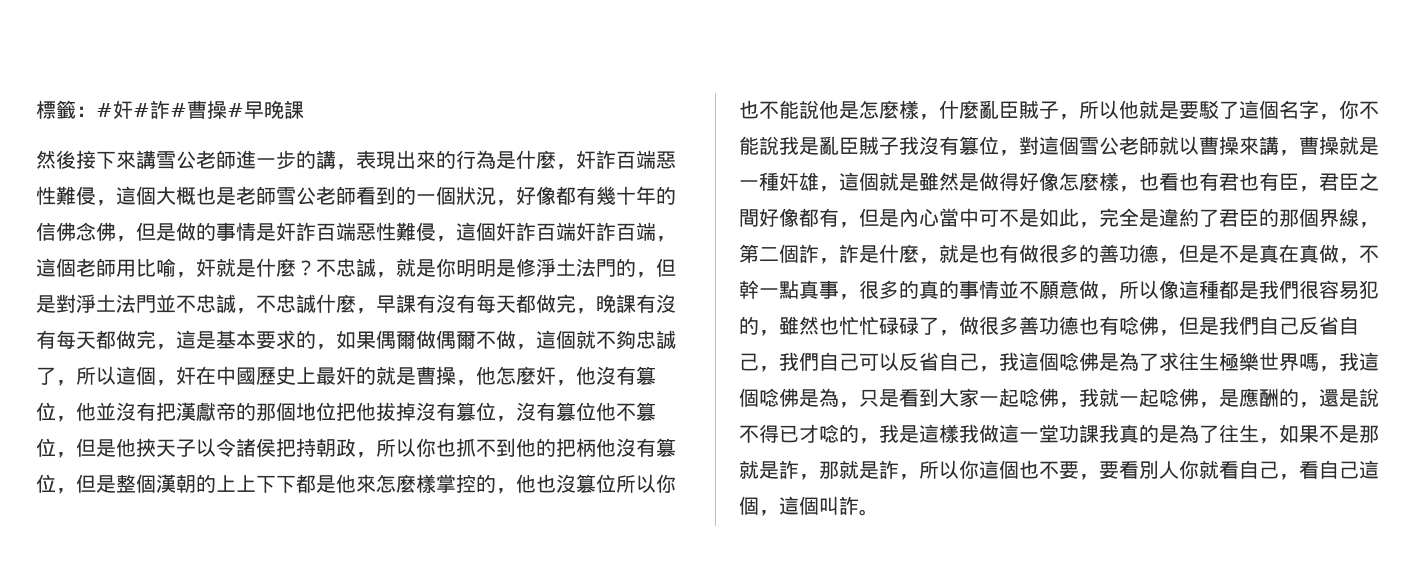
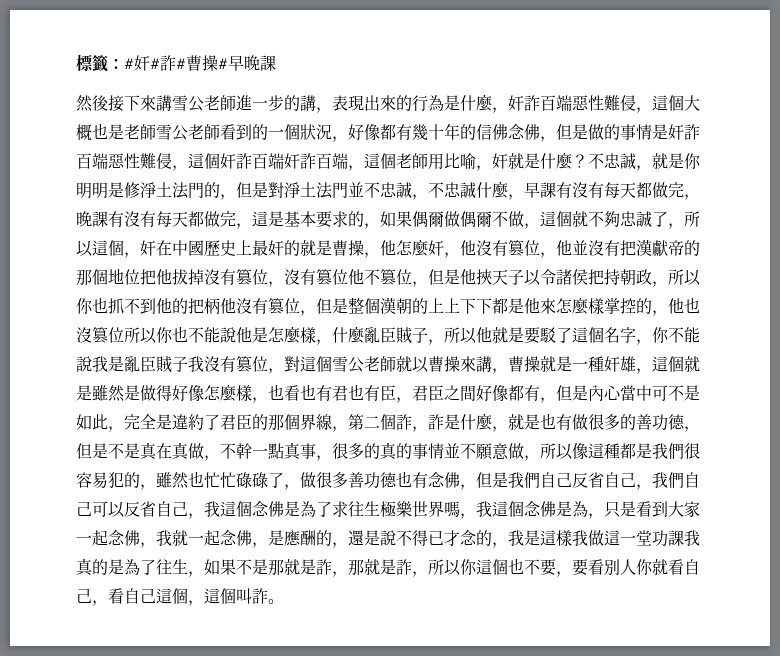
- 不忠誠，就是你明明是修淨土法門的，但是對淨土法門並不忠誠，不忠誠什麼，早課有沒有每天都做完，晚課有沒有每天都做完，這是基本要求的，如果偶爾做偶爾不做，這個就不夠忠誠了，所以這個，奸在中國歷史上最奸的就是曹操，他怎麼奸，他沒有篡位，他並沒有把漢獻帝的那個地位把他拔掉沒有篡位，沒有篡位他不篡位，但是他挾天子以令諸侯把持朝政，所以你也抓不到他的把柄他沒有篡位，但是整個漢朝的上上下下都是他來怎麼樣掌控的，他也沒篡位所以你也不能說他是怎麼樣，什麼亂臣賊子，所以他就是要駁了這個名字，你不能說我是亂臣賊子我沒有篡位，對這個雪公老師就以曹操來講，曹操就是一種奸雄，這個就是雖然是做得好像怎麼樣，也看也有君也有臣，君臣之間好像都有，但是內心當中可不是如此，完全是違約了君臣的那個界線，第二個詐，詐是什麼，就是也有做很多的善功德，但是不是真在真做，不幹一點真事，很多的真的事情並不願意做，所以像這種都是我們很容易犯的，雖然也忙忙碌碌了，做很多善功德也有唸佛，但是我們自己反省自己，我們自己可以反省自己，我這個唸佛是為了求往生極樂世界嗎，我這個唸佛是為，只是看到大家一起唸佛，我就一起唸佛，是應酬的，還是說不得已才唸的，我是這樣我做這一堂功課我真的是為了往生，如果不是那就是詐，那就是詐，所以你這個也不要，要看別人你就看自己，看自己這個，這個叫詐。
+ 不忠誠，就是你明明是修淨土法門的，但是對淨土法門並不忠誠，不忠誠什麼，早課有沒有每天都做完，晚課有沒有每天都做完，這是基本要求的，如果偶爾做偶爾不做，這個就不夠忠誠了，所以這個，奸在中國歷史上最奸的就是曹操，他怎麼奸，他沒有篡位，他並沒有把漢獻帝的那個地位把他拔掉沒有篡位，沒有篡位他不篡位，但是他挾天子以令諸侯把持朝政，所以你也抓不到他的把柄他沒有篡位，但是整個漢朝的上上下下都是他來怎麼樣掌控的，他也沒篡位所以你也不能說他是怎麼樣，什麼亂臣賊子，所以他就是要駁了這個名字，你不能說我是亂臣賊子我沒有篡位，對這個雪公老師就以曹操來講，曹操就是一種奸雄，這個就是雖然是做得好像怎麼樣，也看也有君也有臣，君臣之間好像都有，但是內心當中可不是如此，完全是違約了君臣的那個界線，第二個詐，詐是什麼，就是也有做很多的善功德，但是不是真在真做，不幹一點真事，很多的真的事情並不願意做，所以像這種都是我們很容易犯的，雖然也忙忙碌碌了，做很多善功德也有念佛，但是我們自己反省自己，我們自己可以反省自己，我這個念佛是為了求往生極樂世界嗎，我這個念佛是為，只是看到大家一起念佛，我就一起念佛，是應酬的，還是說不得已才念的，我是這樣我做這一堂功課我真的是為了往生，如果不是那就是詐，那就是詐，所以你這個也不要，要看別人你就看自己，看自己這個，這個叫詐。

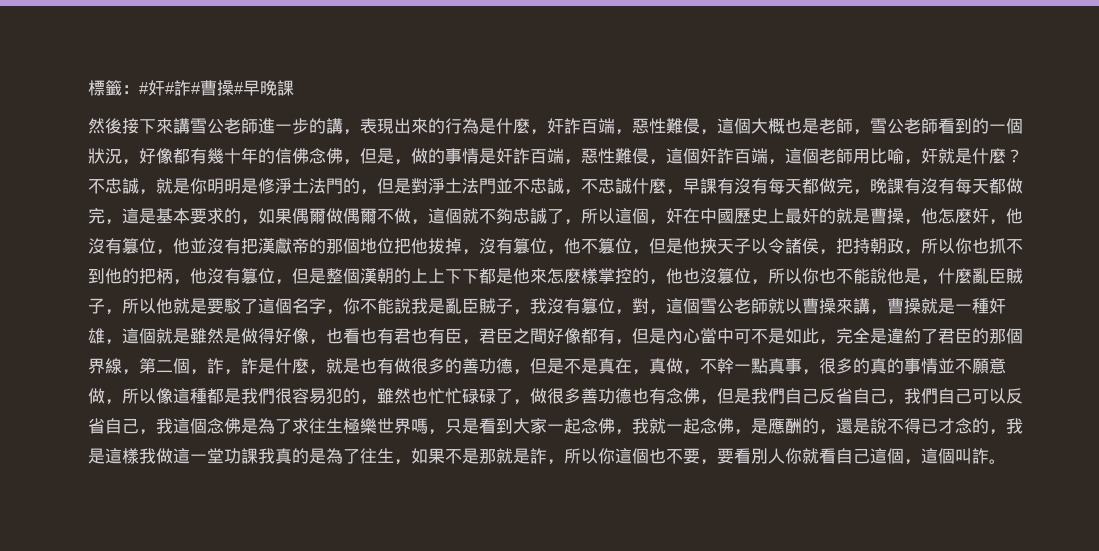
- 然後接下來講雪公老師進一步的講，表現出來的行為是什麼，奸詐百端惡性難侵，這個大概也是老師雪公老師看到的一個狀況，好像都有幾十年的信佛念佛，但是做的事情是奸詐百端惡性難侵，這個奸詐百端奸詐百端，這個老師用比喻，奸就是什麼？
+ 然後接下來講雪公老師進一步的講，表現出來的行為是什麼，奸詐百端，惡性難侵，這個大概也是老師，雪公老師看到的一個狀況，好像都有幾十年的信佛念佛，但是，做的事情是奸詐百端，惡性難侵，這個奸詐百端，這個老師用比喻，奸就是什麼？
- 不忠誠，就是你明明是修淨土法門的，但是對淨土法門並不忠誠，不忠誠什麼，早課有沒有每天都做完，晚課有沒有每天都做完，這是基本要求的，如果偶爾做偶爾不做，這個就不夠忠誠了，所以這個，奸在中國歷史上最奸的就是曹操，他怎麼奸，他沒有篡位，他並沒有把漢獻帝的那個地位把他拔掉沒有篡位，沒有篡位他不篡位，但是他挾天子以令諸侯把持朝政，所以你也抓不到他的把柄他沒有篡位，但是整個漢朝的上上下下都是他來怎麼樣掌控的，他也沒篡位所以你也不能說他是怎麼樣，什麼亂臣賊子，所以他就是要駁了這個名字，你不能說我是亂臣賊子我沒有篡位，對這個雪公老師就以曹操來講，曹操就是一種奸雄，這個就是雖然是做得好像怎麼樣，也看也有君也有臣，君臣之間好像都有，但是內心當中可不是如此，完全是違約了君臣的那個界線，第二個詐，詐是什麼，就是也有做很多的善功德，但是不是真在真做，不幹一點真事，很多的真的事情並不願意做，所以像這種都是我們很容易犯的，雖然也忙忙碌碌了，做很多善功德也有念佛，但是我們自己反省自己，我們自己可以反省自己，我這個念佛是為了求往生極樂世界嗎，我這個念佛是為，只是看到大家一起念佛，我就一起念佛，是應酬的，還是說不得已才念的，我是這樣我做這一堂功課我真的是為了往生，如果不是那就是詐，那就是詐，所以你這個也不要，要看別人你就看自己，看自己這個，這個叫詐。
+ 不忠誠，就是你明明是修淨土法門的，但是對淨土法門並不忠誠，不忠誠什麼，早課有沒有每天都做完，晚課有沒有每天都做完，這是基本要求的，如果偶爾做偶爾不做，這個就不夠忠誠了，所以這個，奸在中國歷史上最奸的就是曹操，他怎麼奸，他沒有篡位，他並沒有把漢獻帝的那個地位把他拔掉，沒有篡位，他不篡位，但是他挾天子以令諸侯，把持朝政，所以你也抓不到他的把柄，他沒有篡位，但是整個漢朝的上上下下都是他來怎麼樣掌控的，他也沒篡位，所以你也不能說他是，什麼亂臣賊子，所以他就是要駁了這個名字，你不能說我是亂臣賊子，我沒有篡位，對，這個雪公老師就以曹操來講，曹操就是一種奸雄，這個就是雖然是做得好像，也看也有君也有臣，君臣之間好像都有，但是內心當中可不是如此，完全是違約了君臣的那個界線，第二個，詐，詐是什麼，就是也有做很多的善功德，但是不是真在，真做，不幹一點真事，很多的真的事情並不願意做，所以像這種都是我們很容易犯的，雖然也忙忙碌碌了，做很多善功德也有念佛，但是我們自己反省自己，我們自己可以反省自己，我這個念佛是為了求往生極樂世界嗎，只是看到大家一起念佛，我就一起念佛，是應酬的，還是說不得已才念的，我是這樣我做這一堂功課我真的是為了往生，如果不是那就是詐，所以你這個也不要，要看別人你就看自己這個，這個叫詐。

